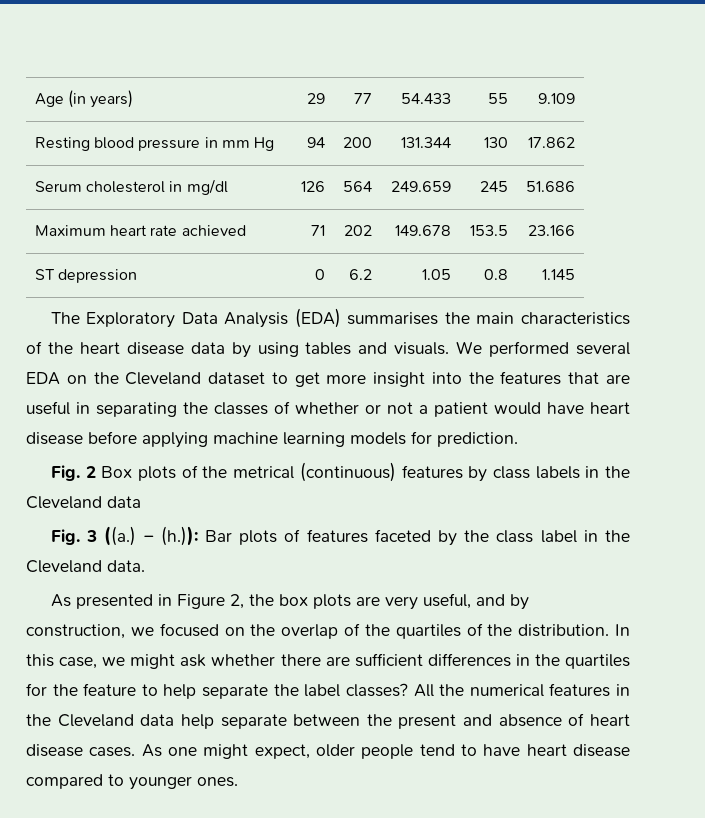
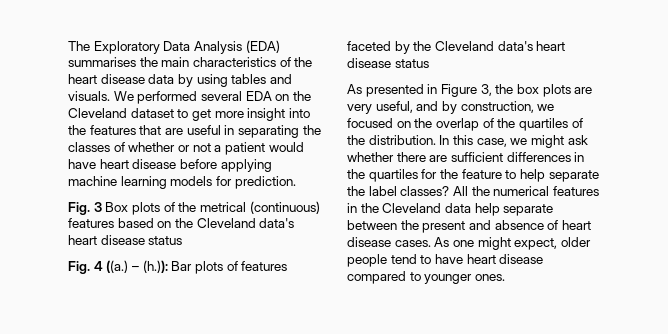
- Age (in years) | 29 | 77 | 54.433 | 55 | 9.109
- Resting blood pressure in mm Hg | 94 | 200 | 131.344 | 130 | 17.862
- Serum cholesterol in mg/dl | 126 | 564 | 249.659 | 245 | 51.686
- Maximum heart rate achieved | 71 | 202 | 149.678 | 153.5 | 23.166
- ST depression | 0 | 6.2 | 1.05 | 0.8 | 1.145
- Fig. 2 Box plots of the metrical (continuous) features by class labels in the Cleveland data
- Fig. 3 ((a.)
+ Fig. 3 Box plots of the metrical (continuous) features based on the Cleveland data's heart disease status
+ Fig. 4 ((a.)
- – (h.)): Bar plots of features faceted by the class label in the Cleveland data.
+ – (h.)): Bar plots of features faceted by the Cleveland data's heart disease status
- As presented in Figure 2, the box plots are very useful, and by construction, we focused on the overlap of the quartiles of the distribution.
+ As presented in Figure 3, the box plots are very useful, and by construction, we focused on the overlap of the quartiles of the distribution.

